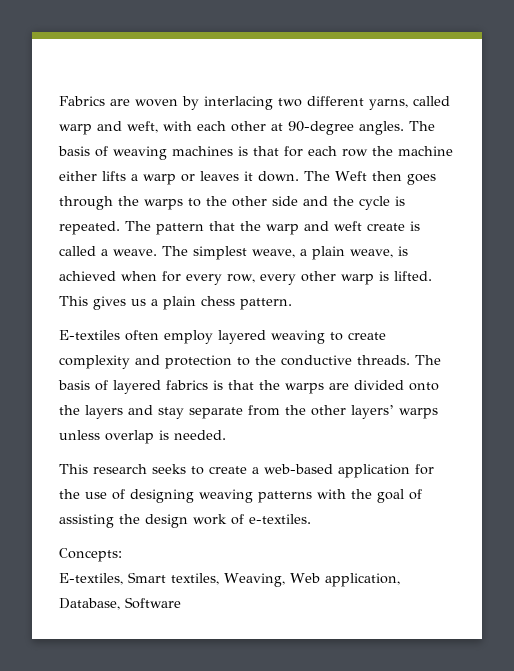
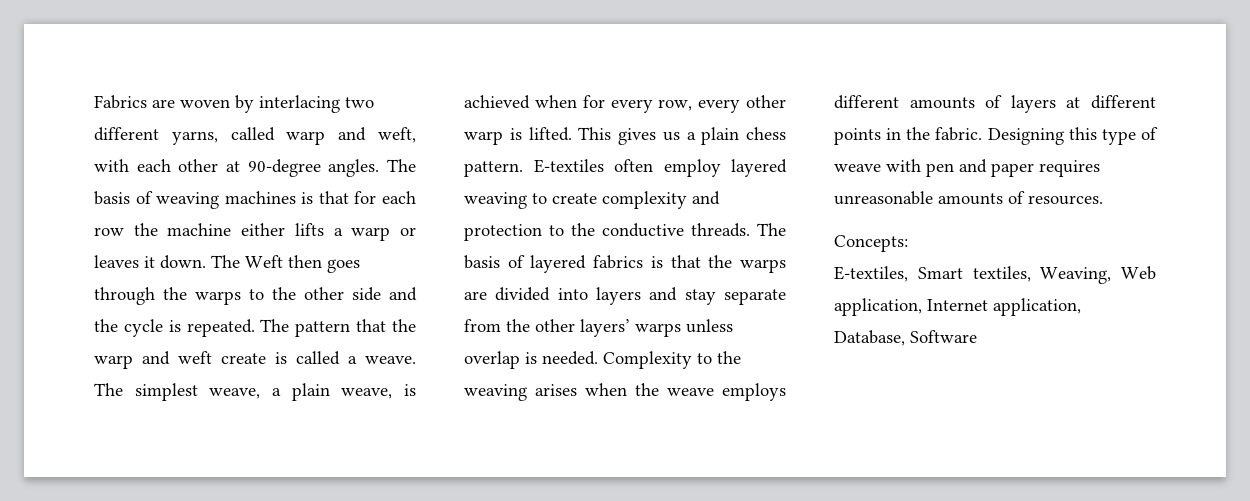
- This gives us a plain chess pattern.
- E-textiles often employ layered weaving to create complexity and protection to the conductive threads.
+ This gives us a plain chess pattern. E-textiles often employ layered weaving to create complexity and protection to the conductive threads.
- The basis of layered fabrics is that the warps are divided onto the layers and stay separate from the other layers’ warps unless overlap is needed.
- This research seeks to create a web-based application for the use of designing weaving patterns with the goal of assisting the design work of e-textiles.
+ The basis of layered fabrics is that the warps are divided into layers and stay separate from the other layers’ warps unless overlap is needed. Complexity to the weaving arises when the weave employs different amounts of layers at different points in the fabric. Designing this type of weave with pen and paper requires unreasonable amounts of resources.
- E-textiles, Smart textiles, Weaving, Web application, Database, Software
+ E-textiles, Smart textiles, Weaving, Web application, Internet application, Database, Software

